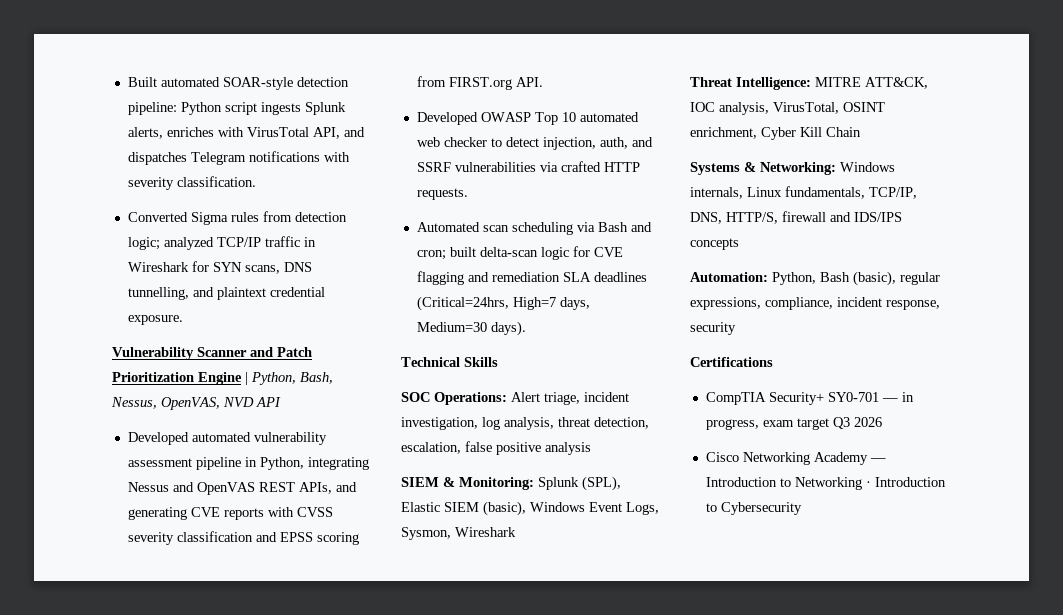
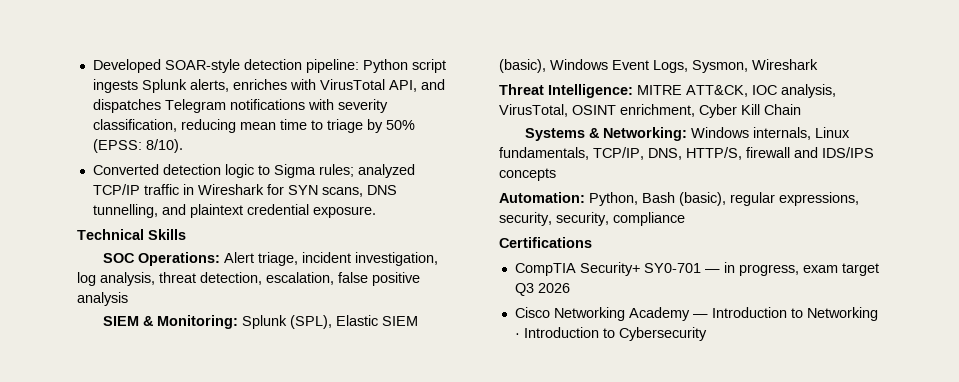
- Built automated SOAR-style detection pipeline: Python script ingests Splunk alerts, enriches with VirusTotal API, and dispatches Telegram notifications with severity classification.
- Converted Sigma rules from detection logic; analyzed TCP/IP traffic in Wireshark for SYN scans, DNS tunnelling, and plaintext credential exposure.
+ Developed SOAR-style detection pipeline: Python script ingests Splunk alerts, enriches with VirusTotal API, and dispatches Telegram notifications with severity classification, reducing mean time to triage by 50% (EPSS: 8/10).
+ Converted detection logic to Sigma rules; analyzed TCP/IP traffic in Wireshark for SYN scans, DNS tunnelling, and plaintext credential exposure.
- Vulnerability Scanner and Patch Prioritization Engine | Python, Bash, Nessus, OpenVAS, NVD API
- Developed automated vulnerability assessment pipeline in Python, integrating Nessus and OpenVAS REST APIs, and generating CVE reports with CVSS severity classification and EPSS scoring from FIRST.org API.
- Developed OWASP Top 10 automated web checker to detect injection, auth, and SSRF vulnerabilities via crafted HTTP requests.
- Automated scan scheduling via Bash and cron; built delta-scan logic for CVE flagging and remediation SLA deadlines (Critical=24hrs, High=7 days, Medium=30 days).
- Automation: Python, Bash (basic), regular expressions, compliance, incident response, security
+ Automation: Python, Bash (basic), regular expressions, security, security, compliance

